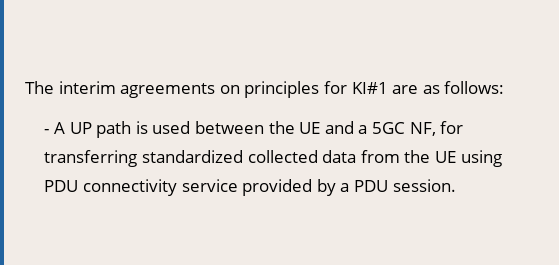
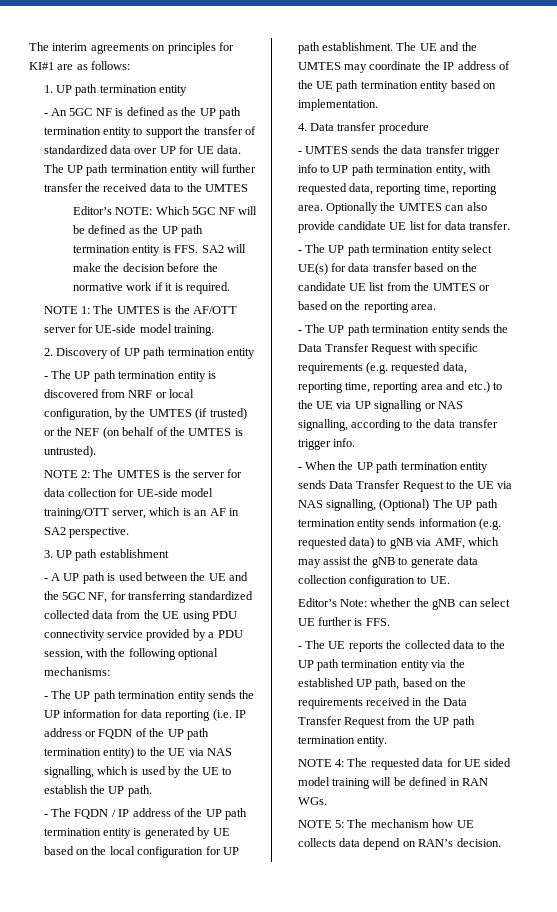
+ 1. UP path termination entity
+ - An 5GC NF is defined as the UP path termination entity to support the transfer of standardized data over UP for UE data. The UP path termination entity will further transfer the received data to the UMTES
+ Editor’s NOTE: Which 5GC NF will be defined as the UP path termination entity is FFS. SA2 will make the decision before the normative work if it is required.
+ NOTE 1: The UMTES is the AF/OTT server for UE-side model training.
+ 2. Discovery of UP path termination entity
+ - The UP path termination entity is discovered from NRF or local configuration, by the UMTES (if trusted) or the NEF (on behalf of the UMTES is untrusted).
+ NOTE 2: The UMTES is the server for data collection for UE-side model training/OTT server, which is an AF in SA2 perspective.
+ 3. UP path establishment
- - A UP path is used between the UE and a 5GC NF, for transferring standardized collected data from the UE using PDU connectivity service provided by a PDU session.
+ - A UP path is used between the UE and the 5GC NF, for transferring standardized collected data from the UE using PDU connectivity service provided by a PDU session, with the following optional mechanisms:
+ - The UP path termination entity sends the UP information for data reporting (i.e. IP address or FQDN of the UP path termination entity) to the UE via NAS signalling, which is used by the UE to establish the UP path.
+ - The FQDN / IP address of the UP path termination entity is generated by UE based on the local configuration for UP path establishment. The UE and the UMTES may coordinate the IP address of the UE path termination entity based on implementation.
+ 4. Data transfer procedure
+ - UMTES sends the data transfer trigger info to UP path termination entity, with requested data, reporting time, reporting area. Optionally the UMTES can also provide candidate UE list for data transfer.
+ - The UP path termination entity select UE(s) for data transfer based on the candidate UE list from the UMTES or based on the reporting area.
+ - The UP path termination entity sends the Data Transfer Request with specific requirements (e.g. requested data, reporting time, reporting area and etc.) to the UE via UP signalling or NAS signalling, according to the data transfer trigger info.
+ - When the UP path termination entity sends Data Transfer Request to the UE via NAS signalling, (Optional) The UP path termination entity sends information (e.g. requested data) to gNB via AMF, which may assist the gNB to generate data collection configuration to UE.
+ Editor’s Note: whether the gNB can select UE further is FFS.
+ - The UE reports the collected data to the UP path termination entity via the established UP path, based on the requirements received in the Data Transfer Request from the UP path termination entity.
+ NOTE 4: The requested data for UE sided model training will be defined in RAN WGs.
+ NOTE 5: The mechanism how UE collects data depend on RAN’s decision.

